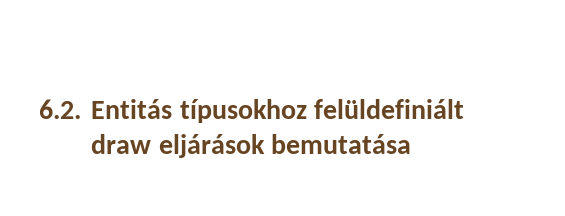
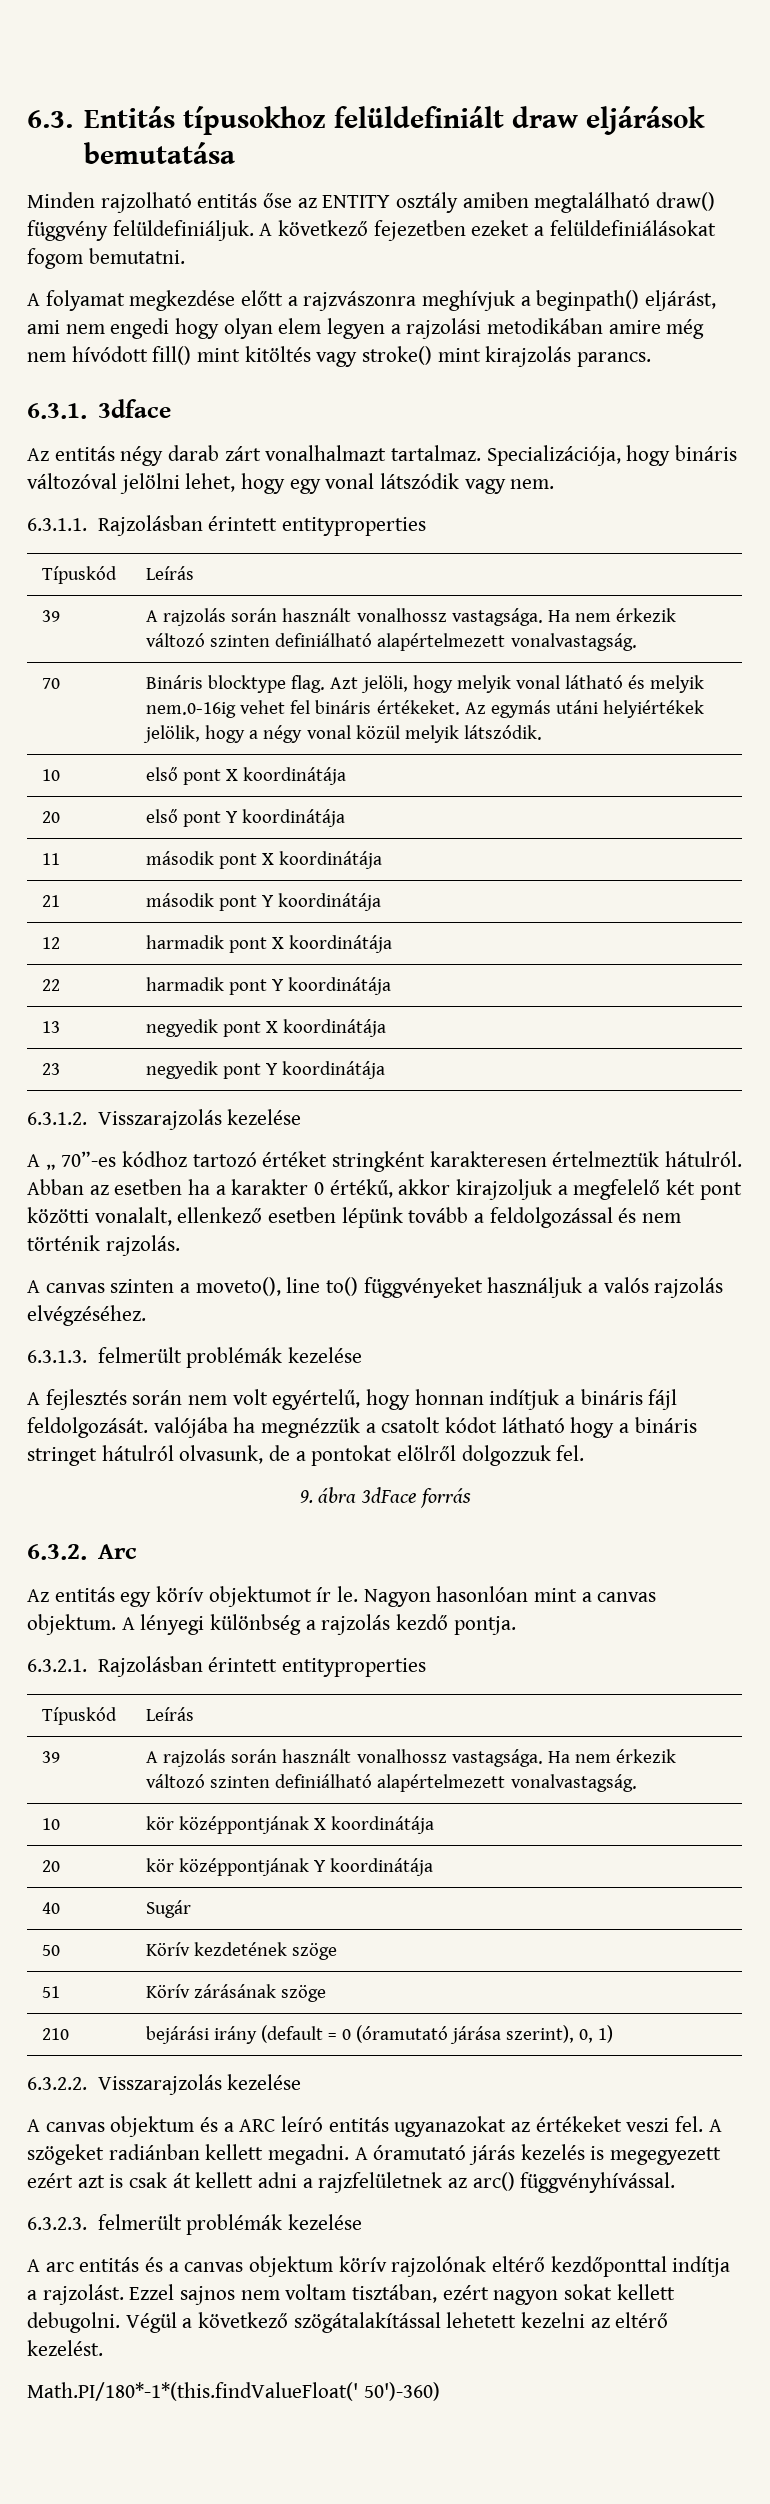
- 6.2. Entitás típusokhoz felüldefiniált draw eljárások bemutatása
+ 6.3. Entitás típusokhoz felüldefiniált draw eljárások bemutatása
+ Minden rajzolható entitás őse az ENTITY osztály amiben megtalálható draw() függvény felüldefiniáljuk. A következő fejezetben ezeket a felüldefiniálásokat fogom bemutatni.
+ A folyamat megkezdése előtt a rajzvászonra meghívjuk a beginpath() eljárást, ami nem engedi hogy olyan elem legyen a rajzolási metodikában amire még nem hívódott fill() mint kitöltés vagy stroke() mint kirajzolás parancs.
+ 6.3.1. 3dface
+ Az entitás négy darab zárt vonalhalmazt tartalmaz. Specializációja, hogy bináris változóval jelölni lehet, hogy egy vonal látszódik vagy nem.
+ 6.3.1.1. Rajzolásban érintett entityproperties
+ Típuskód | Leírás
+ 39 | A rajzolás során használt vonalhossz vastagsága. Ha nem érkezik változó szinten definiálható alapértelmezett vonalvastagság.
+ 70 | Bináris blocktype flag. Azt jelöli, hogy melyik vonal látható és melyik nem.0-16ig vehet fel bináris értékeket. Az egymás utáni helyiértékek jelölik, hogy a négy vonal közül melyik látszódik.
+ 10 | első pont X koordinátája
+ 20 | első pont Y koordinátája
+ 11 | második pont X koordinátája
+ 21 | második pont Y koordinátája
+ 12 | harmadik pont X koordinátája
+ 22 | harmadik pont Y koordinátája
+ 13 | negyedik pont X koordinátája
+ 23 | negyedik pont Y koordinátája
+ 6.3.1.2. Visszarajzolás kezelése
+ A „ 70”-es kódhoz tartozó értéket stringként karakteresen értelmeztük hátulról. Abban az esetben ha a karakter 0 értékű, akkor kirajzoljuk a megfelelő két pont közötti vonalalt, ellenkező esetben lépünk tovább a feldolgozással és nem történik rajzolás.
+ A canvas szinten a moveto(), line to() függvényeket használjuk a valós rajzolás elvégzéséhez.
+ 6.3.1.3. felmerült problémák kezelése
+ A fejlesztés során nem volt egyértelű, hogy honnan indítjuk a bináris fájl feldolgozását. valójába ha megnézzük a csatolt kódot látható hogy a bináris stringet hátulról olvasunk, de a pontokat elölről dolgozzuk fel.
+ 9. ábra 3dFace forrás
+ 6.3.2. Arc
+ Az entitás egy körív objektumot ír le. Nagyon hasonlóan mint a canvas objektum. A lényegi különbség a rajzolás kezdő pontja.
+ 6.3.2.1. Rajzolásban érintett entityproperties
+ Típuskód | Leírás
+ 39 | A rajzolás során használt vonalhossz vastagsága. Ha nem érkezik változó szinten definiálható alapértelmezett vonalvastagság.
+ 10 | kör középpontjának X koordinátája
+ 20 | kör középpontjának Y koordinátája
+ 40 | Sugár
+ 50 | Körív kezdetének szöge
+ 51 | Körív zárásának szöge
+ 210 | bejárási irány (default = 0 (óramutató járása szerint), 0, 1)
+ 6.3.2.2. Visszarajzolás kezelése
+ A canvas objektum és a ARC leíró entitás ugyanazokat az értékeket veszi fel. A szögeket radiánban kellett megadni. A óramutató járás kezelés is megegyezett ezért azt is csak át kellett adni a rajzfelületnek az arc() függvényhívással.
+ 6.3.2.3. felmerült problémák kezelése
+ A arc entitás és a canvas objektum körív rajzolónak eltérő kezdőponttal indítja a rajzolást. Ezzel sajnos nem voltam tisztában, ezért nagyon sokat kellett debugolni. Végül a következő szögátalakítással lehetett kezelni az eltérő kezelést.
+ Math.PI/180*-1*(this.findValueFloat(' 50')-360)

